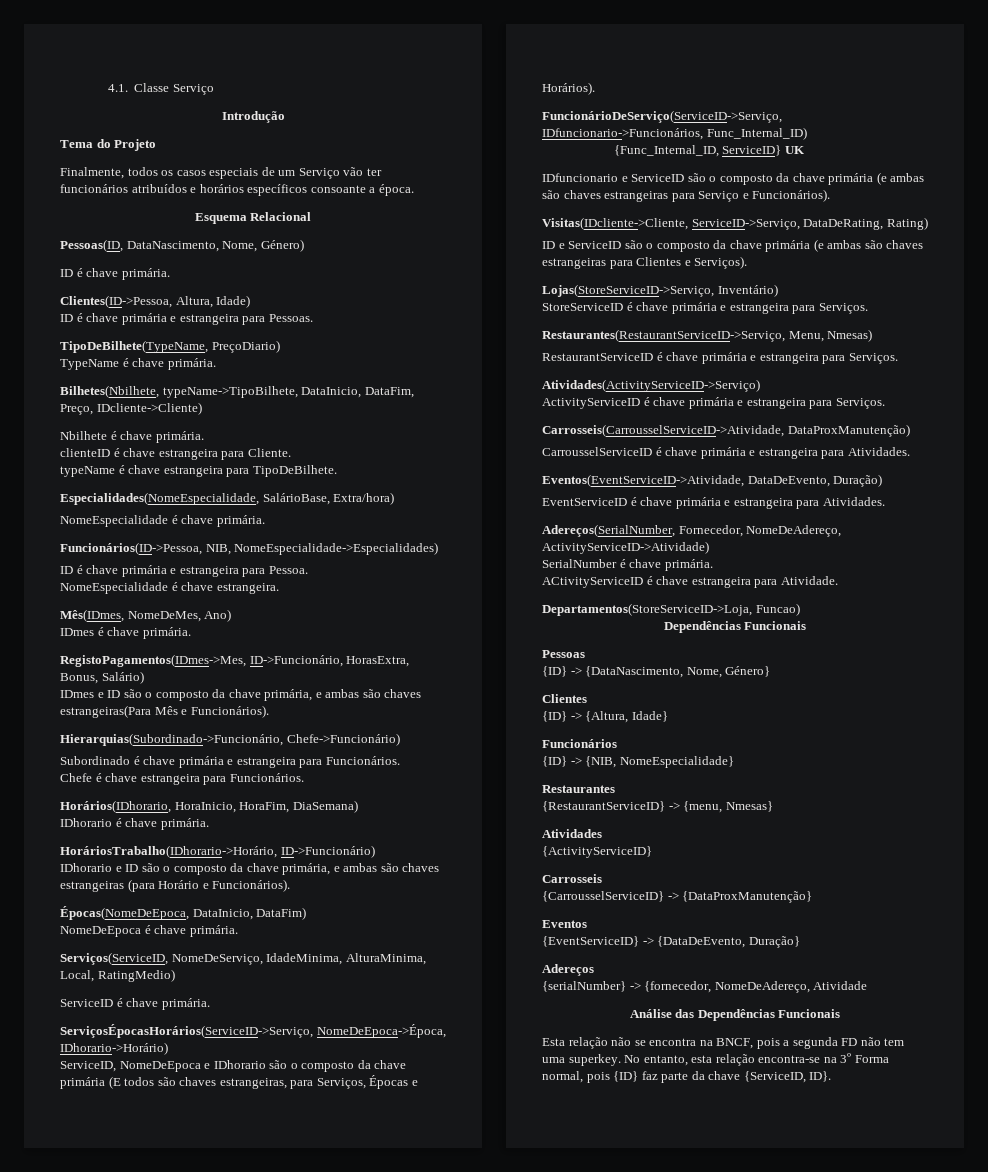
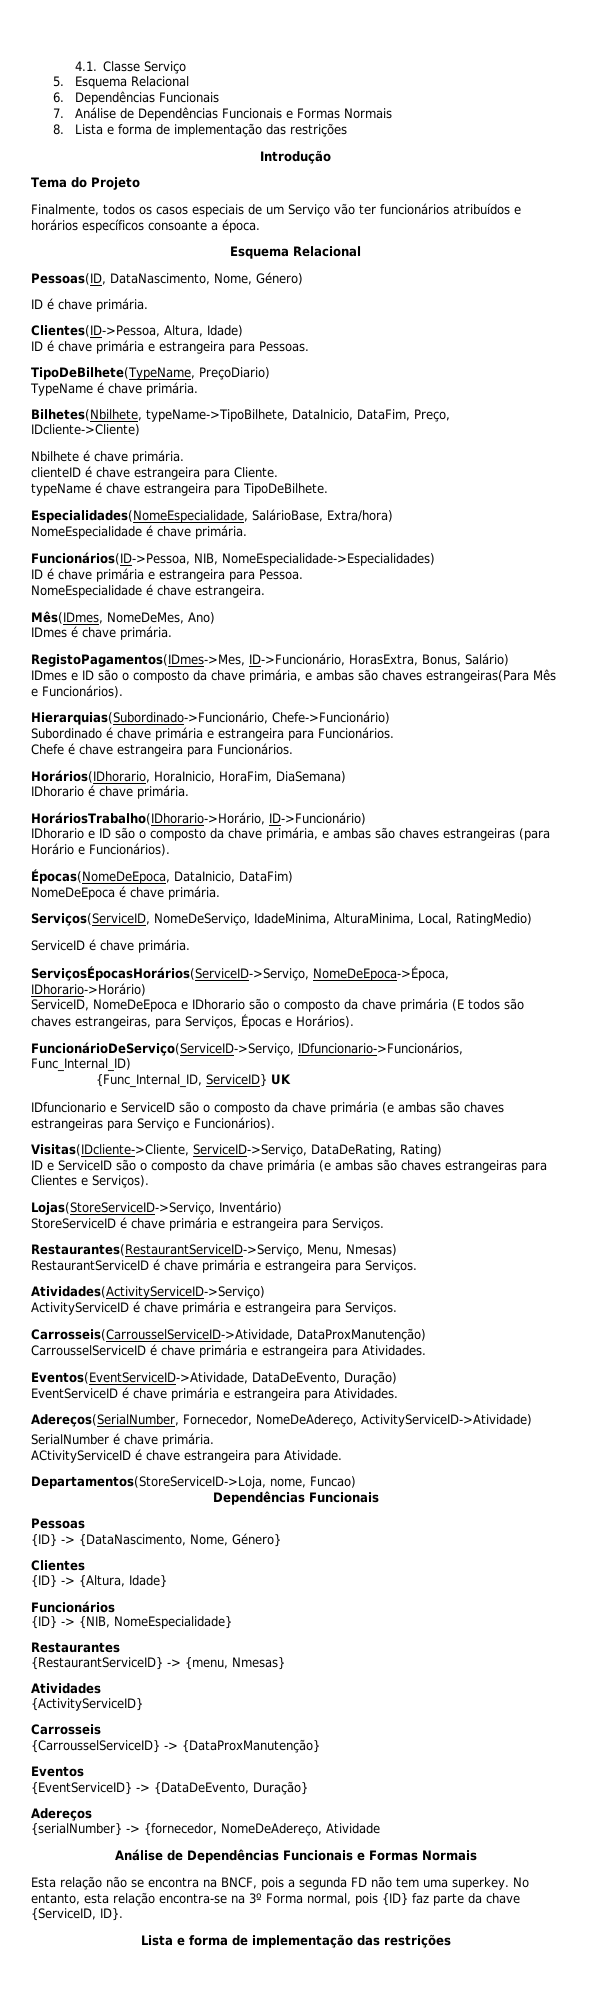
+ 5. Esquema Relacional
+ 6. Dependências Funcionais
+ 7. Análise de Dependências Funcionais e Formas Normais
+ 8. Lista e forma de implementação das restrições
- Departamentos(StoreServiceID->Loja, Funcao)
+ Departamentos(StoreServiceID->Loja, nome, Funcao)
  {serialNumber} -> {fornecedor, NomeDeAdereço, Atividade
- Análise das Dependências Funcionais
+ Análise de Dependências Funcionais e Formas Normais
  No entanto, esta relação encontra-se na 3º Forma normal, pois {ID} faz parte da chave {ServiceID, ID}.
+ Lista e forma de implementação das restrições

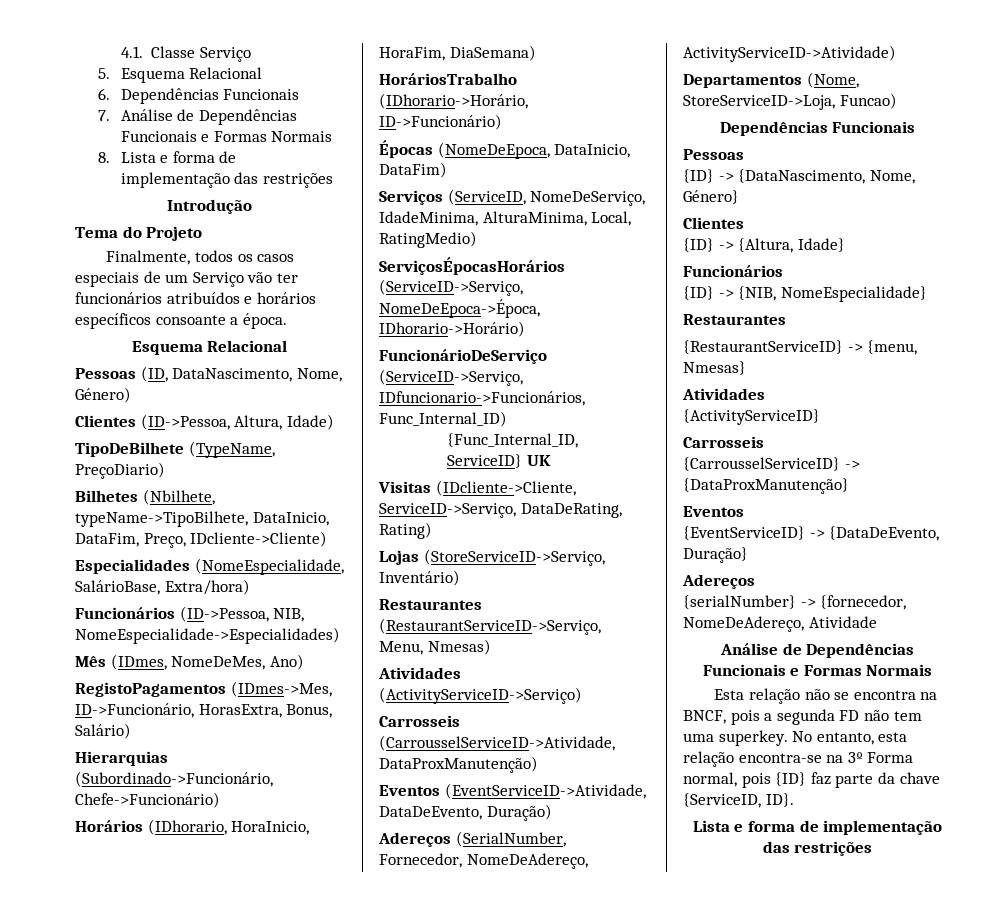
- Pessoas(ID, DataNascimento, Nome, Género)
+ Pessoas (ID, DataNascimento, Nome, Género)
- ID é chave primária.
- Clientes(ID->Pessoa, Altura, Idade)
- ID é chave primária e estrangeira para Pessoas.
- TipoDeBilhete(TypeName, PreçoDiario)
- TypeName é chave primária.
- Bilhetes(Nbilhete, typeName->TipoBilhete, DataInicio, DataFim, Preço, IDcliente->Cliente)
+ Clientes (ID->Pessoa, Altura, Idade)
+ TipoDeBilhete (TypeName, PreçoDiario)
+ Bilhetes (Nbilhete, typeName->TipoBilhete, DataInicio, DataFim, Preço, IDcliente->Cliente)
- Nbilhete é chave primária.
- clienteID é chave estrangeira para Cliente.
- typeName é chave estrangeira para TipoDeBilhete.
- Especialidades(NomeEspecialidade, SalárioBase, Extra/hora)
- NomeEspecialidade é chave primária.
- Funcionários(ID->Pessoa, NIB, NomeEspecialidade->Especialidades)
- ID é chave primária e estrangeira para Pessoa.
- NomeEspecialidade é chave estrangeira.
- Mês(IDmes, NomeDeMes, Ano)
- IDmes é chave primária.
- RegistoPagamentos(IDmes->Mes, ID->Funcionário, HorasExtra, Bonus, Salário)
- IDmes e ID são o composto da chave primária, e ambas são chaves estrangeiras(Para Mês e Funcionários).
- Hierarquias(Subordinado->Funcionário, Chefe->Funcionário)
- Subordinado é chave primária e estrangeira para Funcionários.
- Chefe é chave estrangeira para Funcionários.
- Horários(IDhorario, HoraInicio, HoraFim, DiaSemana)
- IDhorario é chave primária.
- HoráriosTrabalho(IDhorario->Horário, ID->Funcionário)
- IDhorario e ID são o composto da chave primária, e ambas são chaves estrangeiras (para Horário e Funcionários).
- Épocas(NomeDeEpoca, DataInicio, DataFim)
- NomeDeEpoca é chave primária.
- Serviços(ServiceID, NomeDeServiço, IdadeMinima, AlturaMinima, Local, RatingMedio)
+ Especialidades (NomeEspecialidade, SalárioBase, Extra/hora)
+ Funcionários (ID->Pessoa, NIB, NomeEspecialidade->Especialidades)
+ Mês (IDmes, NomeDeMes, Ano)
+ RegistoPagamentos (IDmes->Mes, ID->Funcionário, HorasExtra, Bonus, Salário)
+ Hierarquias (Subordinado->Funcionário, Chefe->Funcionário)
+ Horários (IDhorario, HoraInicio, HoraFim, DiaSemana)
+ HoráriosTrabalho (IDhorario->Horário, ID->Funcionário)
+ Épocas (NomeDeEpoca, DataInicio, DataFim)
+ Serviços (ServiceID, NomeDeServiço, IdadeMinima, AlturaMinima, Local, RatingMedio)
- ServiceID é chave primária.
- ServiçosÉpocasHorários(ServiceID->Serviço, NomeDeEpoca->Época, IDhorario->Horário)
- ServiceID, NomeDeEpoca e IDhorario são o composto da chave primária (E todos são chaves estrangeiras, para Serviços, Épocas e Horários).
- FuncionárioDeServiço(ServiceID->Serviço, IDfuncionario->Funcionários, Func_Internal_ID)
+ ServiçosÉpocasHorários (ServiceID->Serviço, NomeDeEpoca->Época, IDhorario->Horário)
+ FuncionárioDeServiço (ServiceID->Serviço, IDfuncionario->Funcionários, Func_Internal_ID)
- IDfuncionario e ServiceID são o composto da chave primária (e ambas são chaves estrangeiras para Serviço e Funcionários).
- Visitas(IDcliente->Cliente, ServiceID->Serviço, DataDeRating, Rating)
- ID e ServiceID são o composto da chave primária (e ambas são chaves estrangeiras para Clientes e Serviços).
- Lojas(StoreServiceID->Serviço, Inventário)
- StoreServiceID é chave primária e estrangeira para Serviços.
- Restaurantes(RestaurantServiceID->Serviço, Menu, Nmesas)
- RestaurantServiceID é chave primária e estrangeira para Serviços.
- Atividades(ActivityServiceID->Serviço)
- ActivityServiceID é chave primária e estrangeira para Serviços.
- Carrosseis(CarrousselServiceID->Atividade, DataProxManutenção)
- CarrousselServiceID é chave primária e estrangeira para Atividades.
- Eventos(EventServiceID->Atividade, DataDeEvento, Duração)
- EventServiceID é chave primária e estrangeira para Atividades.
- Adereços(SerialNumber, Fornecedor, NomeDeAdereço, ActivityServiceID->Atividade)
- SerialNumber é chave primária.
- ACtivityServiceID é chave estrangeira para Atividade.
- Departamentos(StoreServiceID->Loja, nome, Funcao)
+ Visitas (IDcliente->Cliente, ServiceID->Serviço, DataDeRating, Rating)
+ Lojas (StoreServiceID->Serviço, Inventário)
+ Restaurantes (RestaurantServiceID->Serviço, Menu, Nmesas)
+ Atividades (ActivityServiceID->Serviço)
+ Carrosseis (CarrousselServiceID->Atividade, DataProxManutenção)
+ Eventos (EventServiceID->Atividade, DataDeEvento, Duração)
+ Adereços (SerialNumber, Fornecedor, NomeDeAdereço, ActivityServiceID->Atividade)
+ Departamentos (Nome, StoreServiceID->Loja, Funcao)

